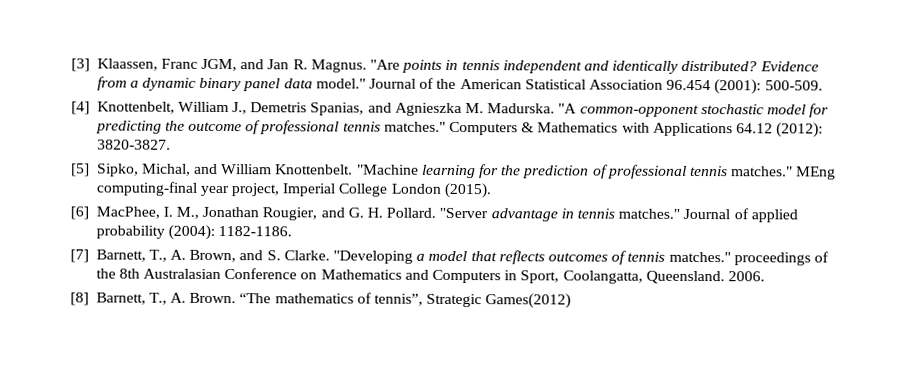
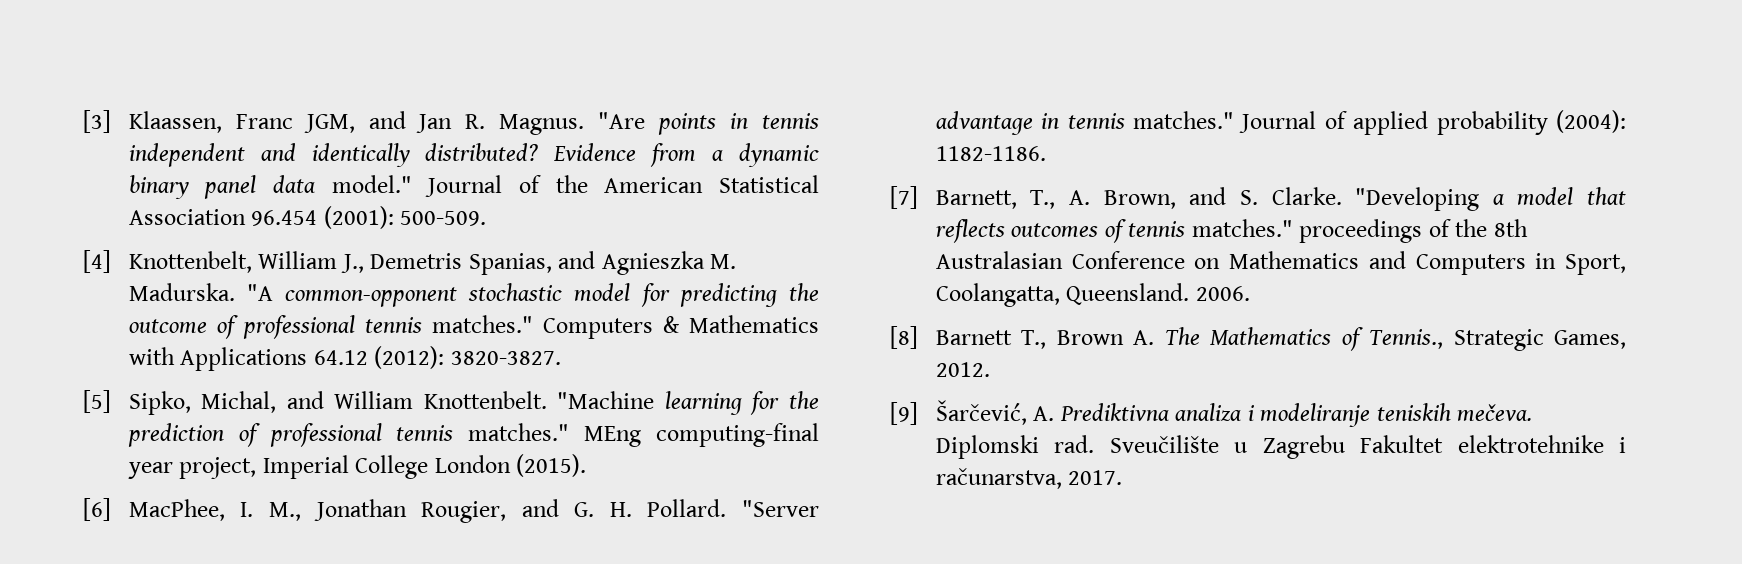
- [8] Barnett, T., A. Brown. “The mathematics of tennis”, Strategic Games(2012)
+ [8] Barnett T., Brown A. The Mathematics of Tennis., Strategic Games, 2012.
+ [9] Šarčević, A. Prediktivna analiza i modeliranje teniskih mečeva. Diplomski rad. Sveučilište u Zagrebu Fakultet elektrotehnike i računarstva, 2017.

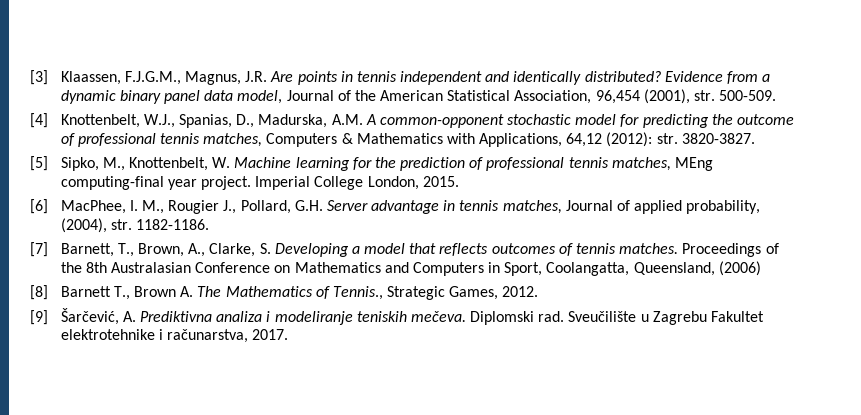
- [3] Klaassen, Franc JGM, and Jan R. Magnus. "Are points in tennis independent and identically distributed?
+ [3] Klaassen, F.J.G.M., Magnus, J.R. Are points in tennis independent and identically distributed?
- Evidence from a dynamic binary panel data model." Journal of the American Statistical Association 96.454 (2001): 500-509.
+ Evidence from a dynamic binary panel data model, Journal of the American Statistical Association, 96,454 (2001), str. 500-509.
- [4] Knottenbelt, William J., Demetris Spanias, and Agnieszka M. Madurska. "A common-opponent stochastic model for predicting the outcome of professional tennis matches." Computers & Mathematics with Applications 64.12 (2012): 3820-3827.
+ [4] Knottenbelt, W.J., Spanias, D., Madurska, A.M. A common-opponent stochastic model for predicting the outcome of professional tennis matches, Computers & Mathematics with Applications, 64,12 (2012): str. 3820-3827.
- [5] Sipko, Michal, and William Knottenbelt. "Machine learning for the prediction of professional tennis matches." MEng computing-final year project, Imperial College London (2015).
+ [5] Sipko, M., Knottenbelt, W. Machine learning for the prediction of professional tennis matches, MEng computing-final year project. Imperial College London, 2015.
- [6] MacPhee, I. M., Jonathan Rougier, and G. H. Pollard. "Server advantage in tennis matches." Journal of applied probability (2004): 1182-1186.
+ [6] MacPhee, I. M., Rougier J., Pollard, G.H. Server advantage in tennis matches, Journal of applied probability, (2004), str. 1182-1186.
- [7] Barnett, T., A. Brown, and S. Clarke. "Developing a model that reflects outcomes of tennis matches." proceedings of the 8th Australasian Conference on Mathematics and Computers in Sport, Coolangatta, Queensland. 2006.
+ [7] Barnett, T., Brown, A., Clarke, S. Developing a model that reflects outcomes of tennis matches. Proceedings of the 8th Australasian Conference on Mathematics and Computers in Sport, Coolangatta, Queensland, (2006)

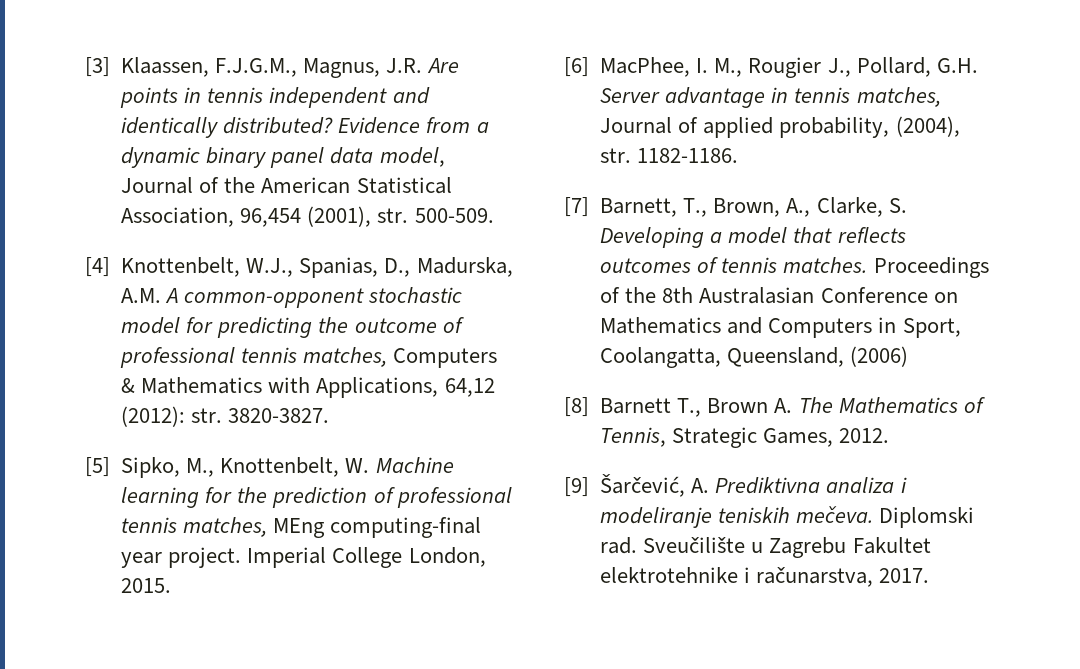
- [8] Barnett T., Brown A. The Mathematics of Tennis., Strategic Games, 2012.
+ [8] Barnett T., Brown A. The Mathematics of Tennis, Strategic Games, 2012.

